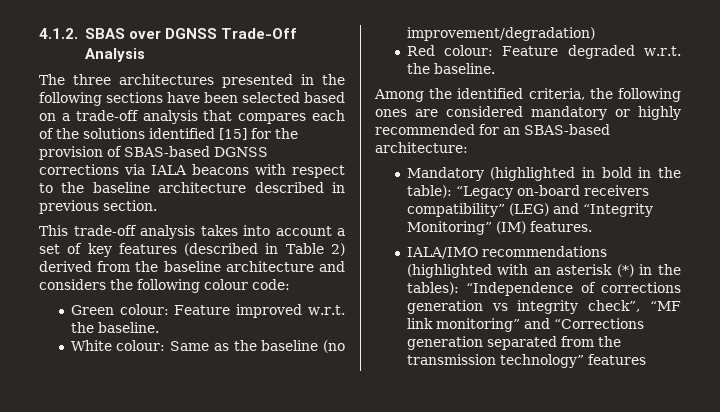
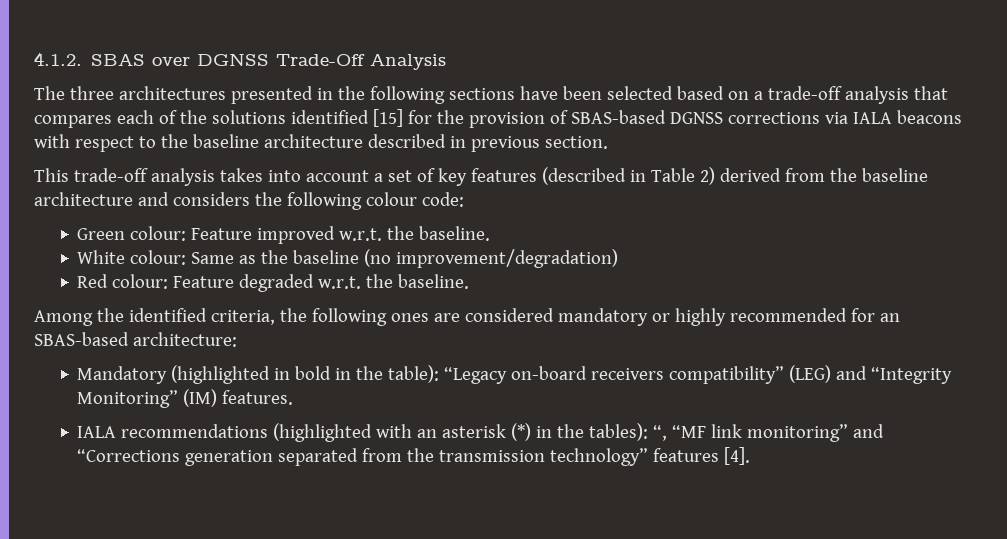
- IALA/IMO recommendations (highlighted with an asterisk (*) in the tables): “Independence of corrections generation vs integrity check”, “MF link monitoring” and “Corrections generation separated from the transmission technology” features
+ IALA recommendations (highlighted with an asterisk (*) in the tables): “, “MF link monitoring” and “Corrections generation separated from the transmission technology” features [4].

